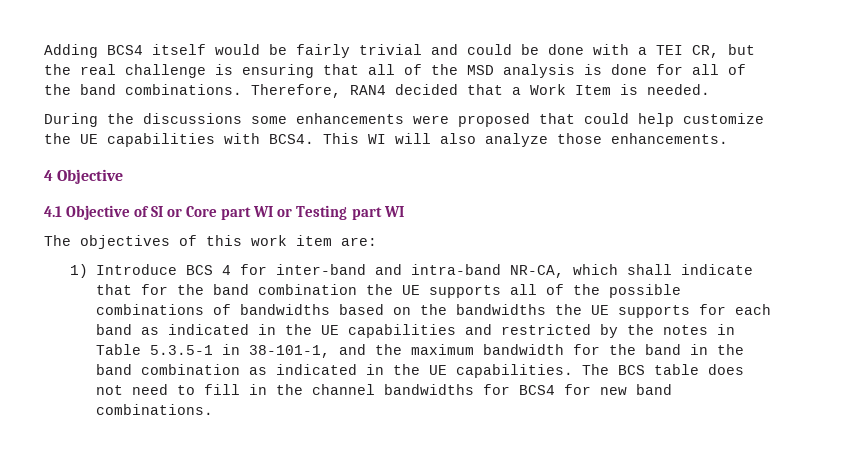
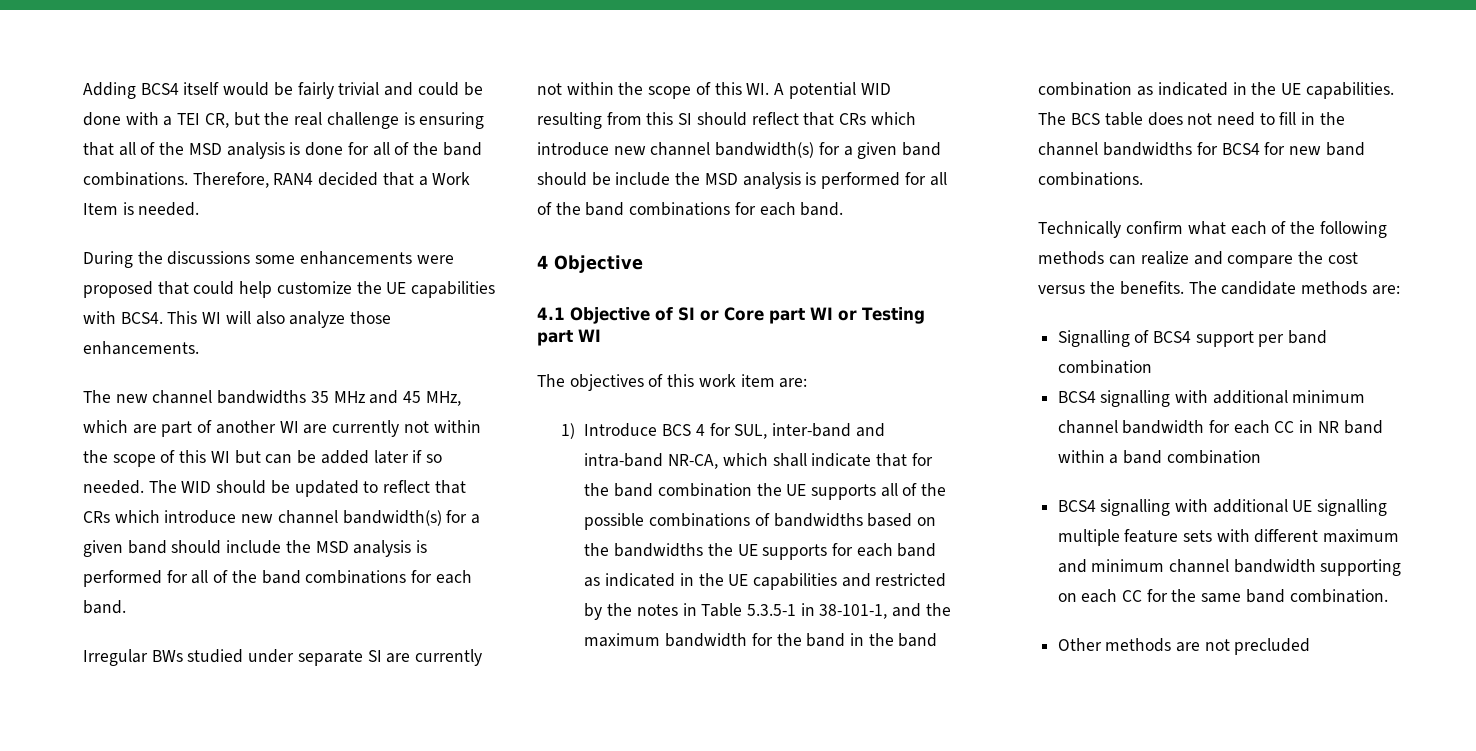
+ The new channel bandwidths 35 MHz and 45 MHz, which are part of another WI are currently not within the scope of this WI but can be added later if so needed. The WID should be updated to reflect that CRs which introduce new channel bandwidth(s) for a given band should include the MSD analysis is performed for all of the band combinations for each band.
+ Irregular BWs studied under separate SI are currently not within the scope of this WI. A potential WID resulting from this SI should reflect that CRs which introduce new channel bandwidth(s) for a given band should be include the MSD analysis is performed for all of the band combinations for each band.
- 1) Introduce BCS 4 for inter-band and intra-band NR-CA, which shall indicate that for the band combination the UE supports all of the possible combinations of bandwidths based on the bandwidths the UE supports for each band as indicated in the UE capabilities and restricted by the notes in Table 5.3.5-1 in 38-101-1, and the maximum bandwidth for the band in the band combination as indicated in the UE capabilities.
+ 1) Introduce BCS 4 for SUL, inter-band and intra-band NR-CA, which shall indicate that for the band combination the UE supports all of the possible combinations of bandwidths based on the bandwidths the UE supports for each band as indicated in the UE capabilities and restricted by the notes in Table 5.3.5-1 in 38-101-1, and the maximum bandwidth for the band in the band combination as indicated in the UE capabilities.
+ Technically confirm what each of the following methods can realize and compare the cost versus the benefits. The candidate methods are:
+ Signalling of BCS4 support per band combination
+ BCS4 signalling with additional minimum channel bandwidth for each CC in NR band within a band combination
+ BCS4 signalling with additional UE signalling multiple feature sets with different maximum and minimum channel bandwidth supporting on each CC for the same band combination.
+ Other methods are not precluded

